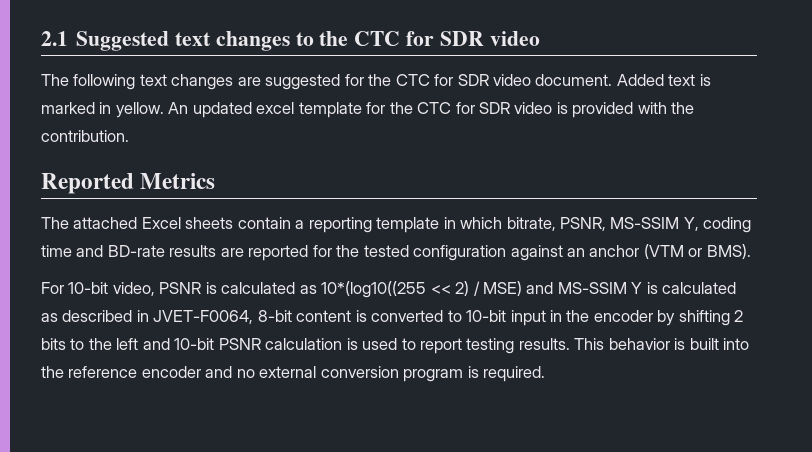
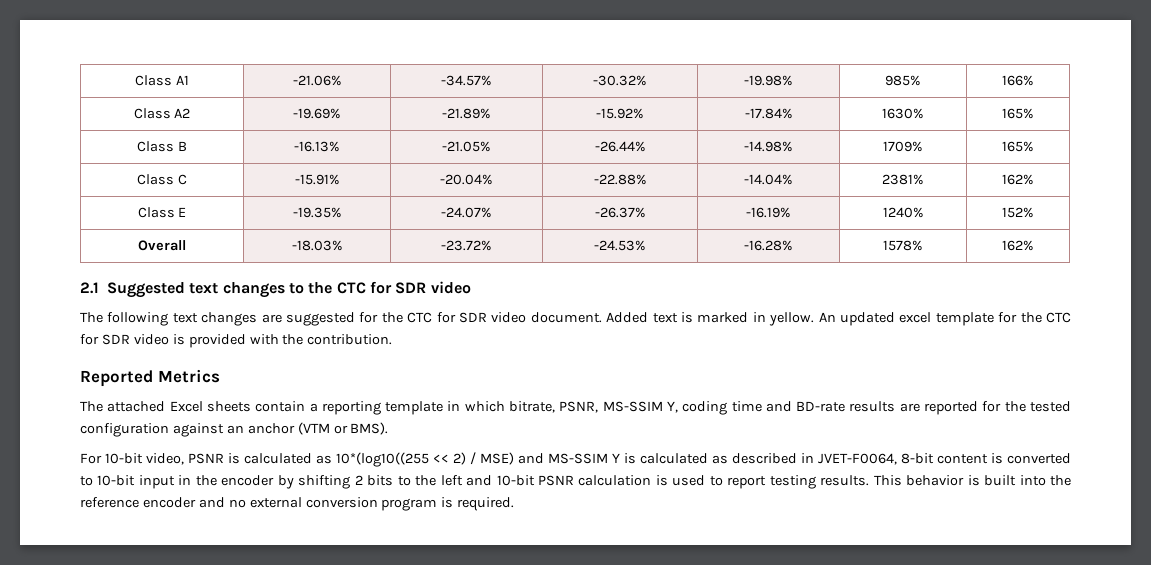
+ Class A1 | -21.06% | -34.57% | -30.32% | -19.98% | 985% | 166%
+ Class A2 | -19.69% | -21.89% | -15.92% | -17.84% | 1630% | 165%
+ Class B | -16.13% | -21.05% | -26.44% | -14.98% | 1709% | 165%
+ Class C | -15.91% | -20.04% | -22.88% | -14.04% | 2381% | 162%
+ Class E | -19.35% | -24.07% | -26.37% | -16.19% | 1240% | 152%
+ Overall | -18.03% | -23.72% | -24.53% | -16.28% | 1578% | 162%

